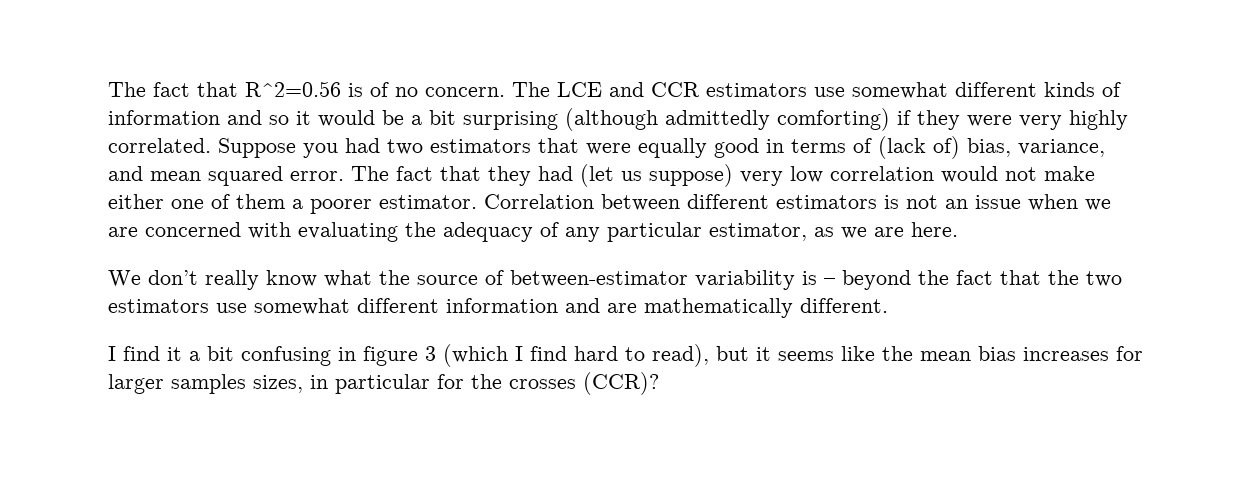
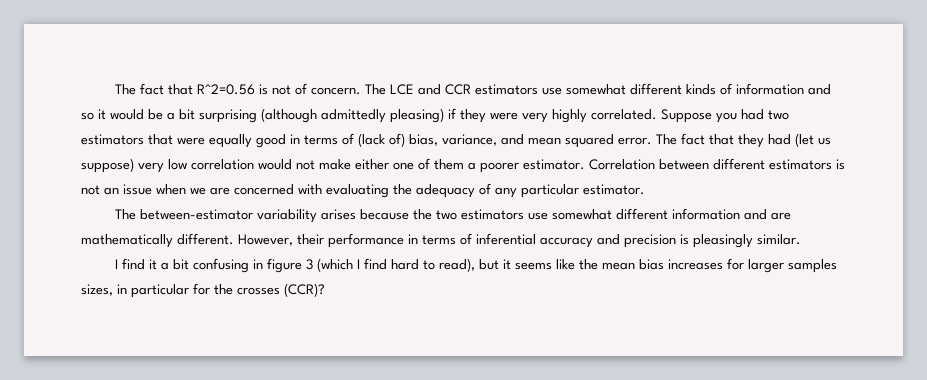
- The fact that R^2=0.56 is of no concern.
+ The fact that R^2=0.56 is not of concern.
- The LCE and CCR estimators use somewhat different kinds of information and so it would be a bit surprising (although admittedly comforting) if they were very highly correlated.
+ The LCE and CCR estimators use somewhat different kinds of information and so it would be a bit surprising (although admittedly pleasing) if they were very highly correlated.
- Correlation between different estimators is not an issue when we are concerned with evaluating the adequacy of any particular estimator, as we are here.
- We don’t really know what the source of between-estimator variability is – beyond the fact that the two estimators use somewhat different information and are mathematically different.
+ Correlation between different estimators is not an issue when we are concerned with evaluating the adequacy of any particular estimator.
+ The between-estimator variability arises because the two estimators use somewhat different information and are mathematically different. However, their performance in terms of inferential accuracy and precision is pleasingly similar.

